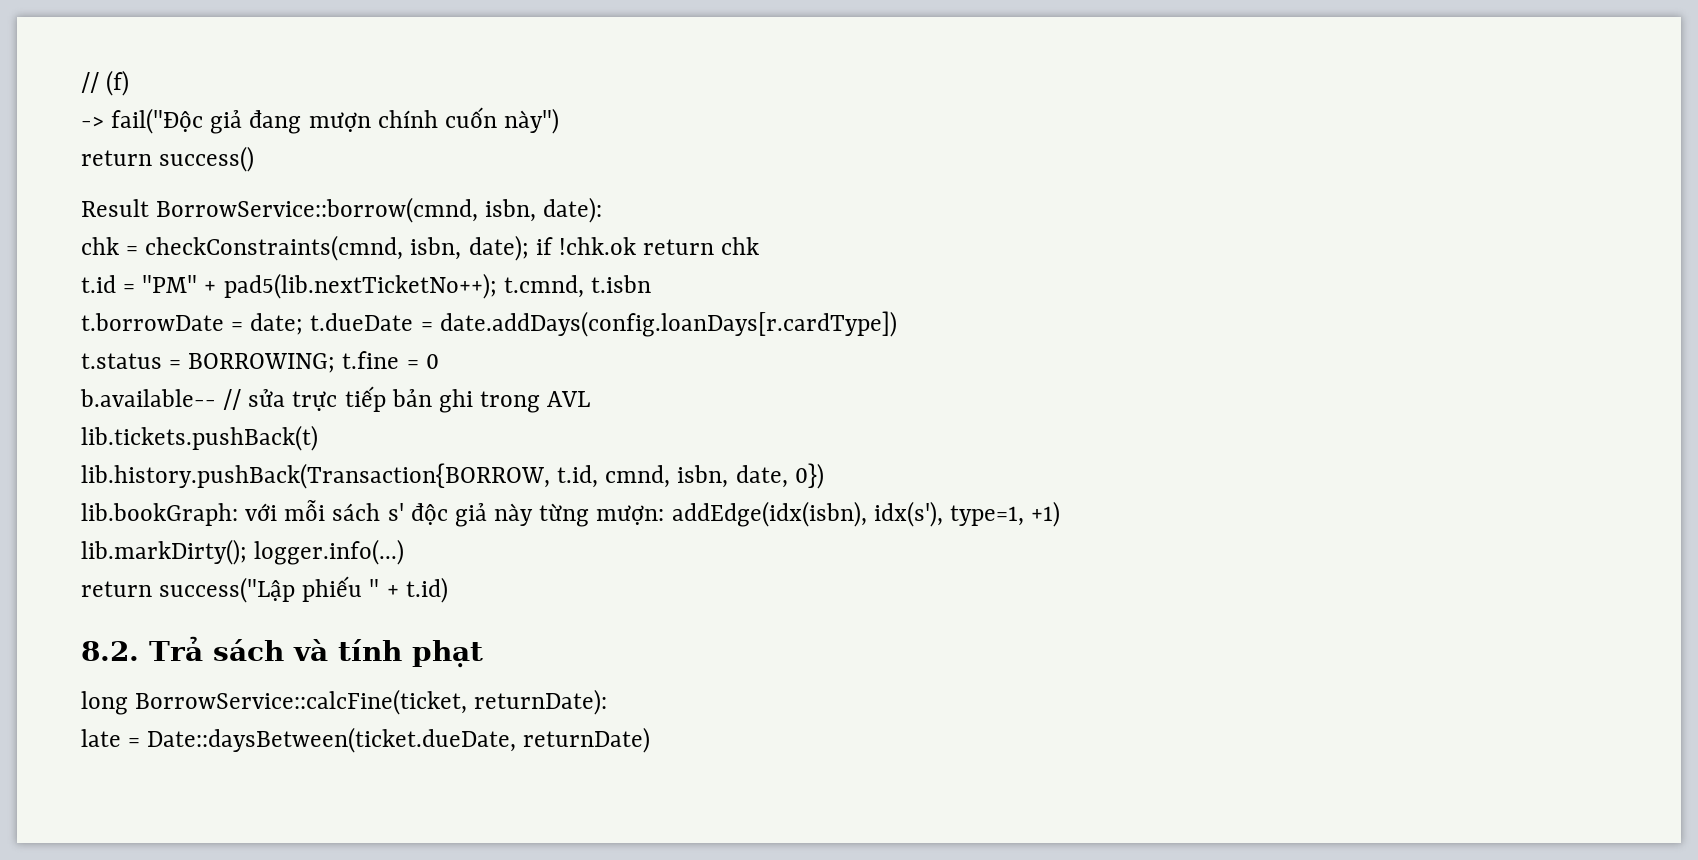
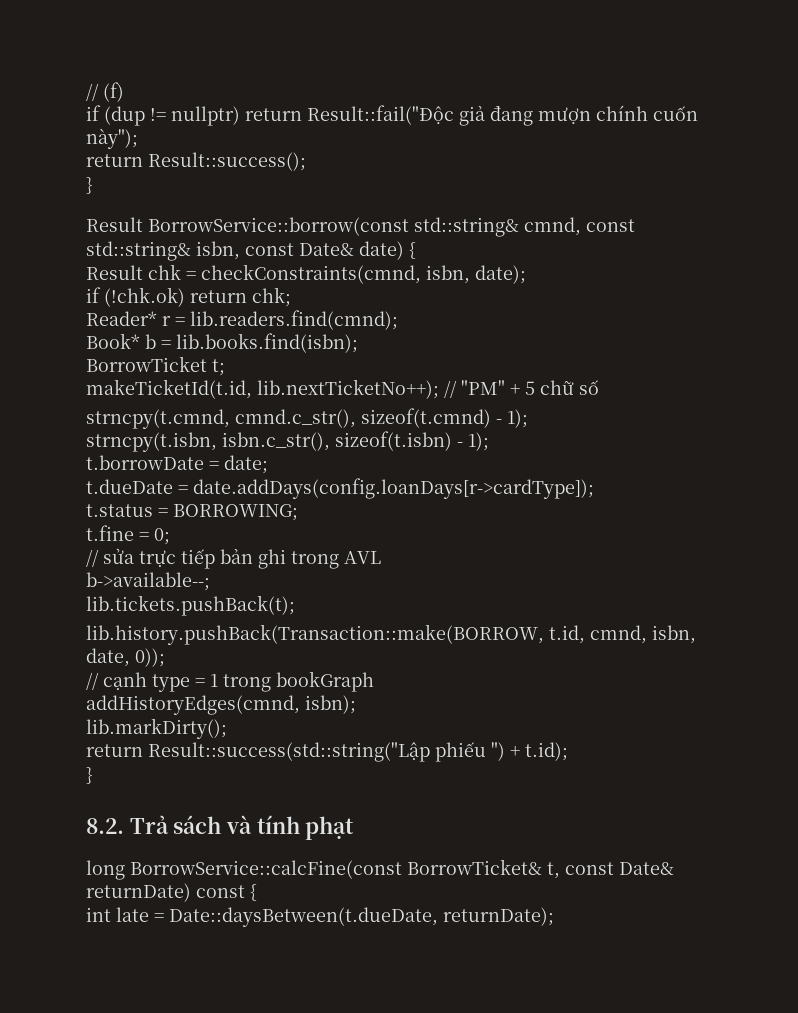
- -> fail("Độc giả đang mượn chính cuốn này")
- return success()
- Result BorrowService::borrow(cmnd, isbn, date):
- chk = checkConstraints(cmnd, isbn, date); if !chk.ok return chk
- t.id = "PM" + pad5(lib.nextTicketNo++); t.cmnd, t.isbn
+ if (dup != nullptr) return Result::fail("Độc giả đang mượn chính cuốn này");
+ return Result::success();
+ }
+ Result BorrowService::borrow(const std::string& cmnd, const std::string& isbn, const Date& date) {
+ Result chk = checkConstraints(cmnd, isbn, date);
+ if (!chk.ok) return chk;
+ Reader* r = lib.readers.find(cmnd);
+ Book* b = lib.books.find(isbn);
+ BorrowTicket t;
+ makeTicketId(t.id, lib.nextTicketNo++); // "PM" + 5 chữ số
+ strncpy(t.cmnd, cmnd.c_str(), sizeof(t.cmnd) - 1);
+ strncpy(t.isbn, isbn.c_str(), sizeof(t.isbn) - 1);
- t.borrowDate = date; t.dueDate = date.addDays(config.loanDays[r.cardType])
+ t.borrowDate = date;
+ t.dueDate = date.addDays(config.loanDays[r->cardType]);
- t.status = BORROWING; t.fine = 0
- b.available-- // sửa trực tiếp bản ghi trong AVL
+ t.status = BORROWING;
+ t.fine = 0;
+ // sửa trực tiếp bản ghi trong AVL
- lib.tickets.pushBack(t)
- lib.history.pushBack(Transaction{BORROW, t.id, cmnd, isbn, date, 0})
- lib.bookGraph: với mỗi sách s' độc giả này từng mượn: addEdge(idx(isbn), idx(s'), type=1, +1)
+ b->available--;
+ lib.tickets.pushBack(t);
+ lib.history.pushBack(Transaction::make(BORROW, t.id, cmnd, isbn, date, 0));
+ // cạnh type = 1 trong bookGraph
+ addHistoryEdges(cmnd, isbn);
- lib.markDirty(); logger.info(...)
- return success("Lập phiếu " + t.id)
+ lib.markDirty();
+ return Result::success(std::string("Lập phiếu ") + t.id);
+ }
- long BorrowService::calcFine(ticket, returnDate):
- late = Date::daysBetween(ticket.dueDate, returnDate)
+ long BorrowService::calcFine(const BorrowTicket& t, const Date& returnDate) const {
+ int late = Date::daysBetween(t.dueDate, returnDate);

